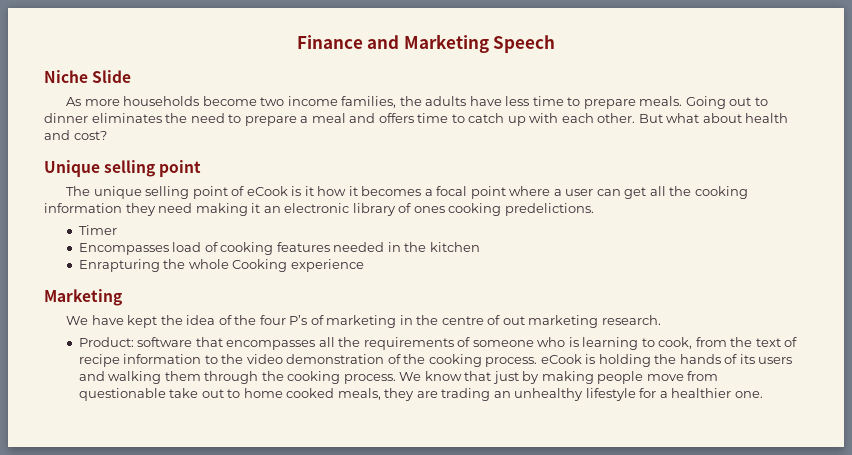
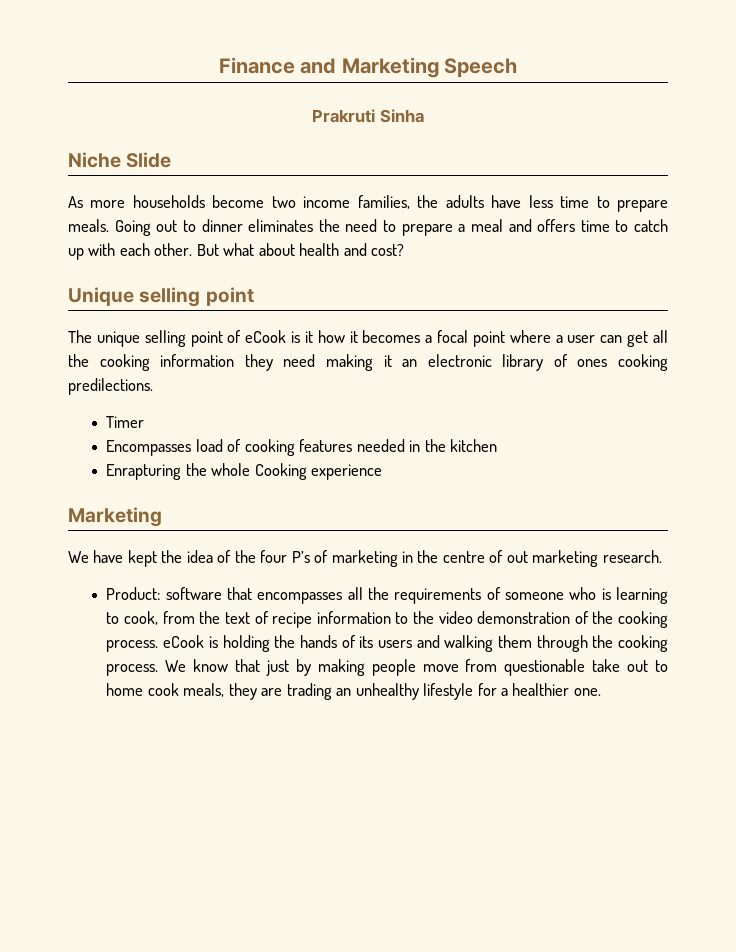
+ Prakruti Sinha
- The unique selling point of eCook is it how it becomes a focal point where a user can get all the cooking information they need making it an electronic library of ones cooking predelictions.
+ The unique selling point of eCook is it how it becomes a focal point where a user can get all the cooking information they need making it an electronic library of ones cooking predilections.
- We know that just by making people move from questionable take out to home cooked meals, they are trading an unhealthy lifestyle for a healthier one.
+ We know that just by making people move from questionable take out to home cook meals, they are trading an unhealthy lifestyle for a healthier one.

